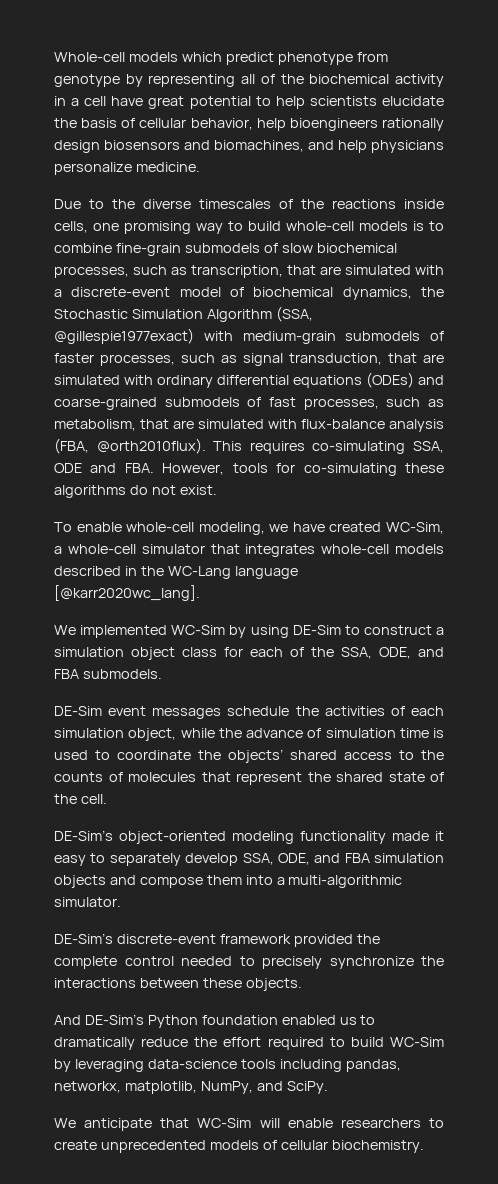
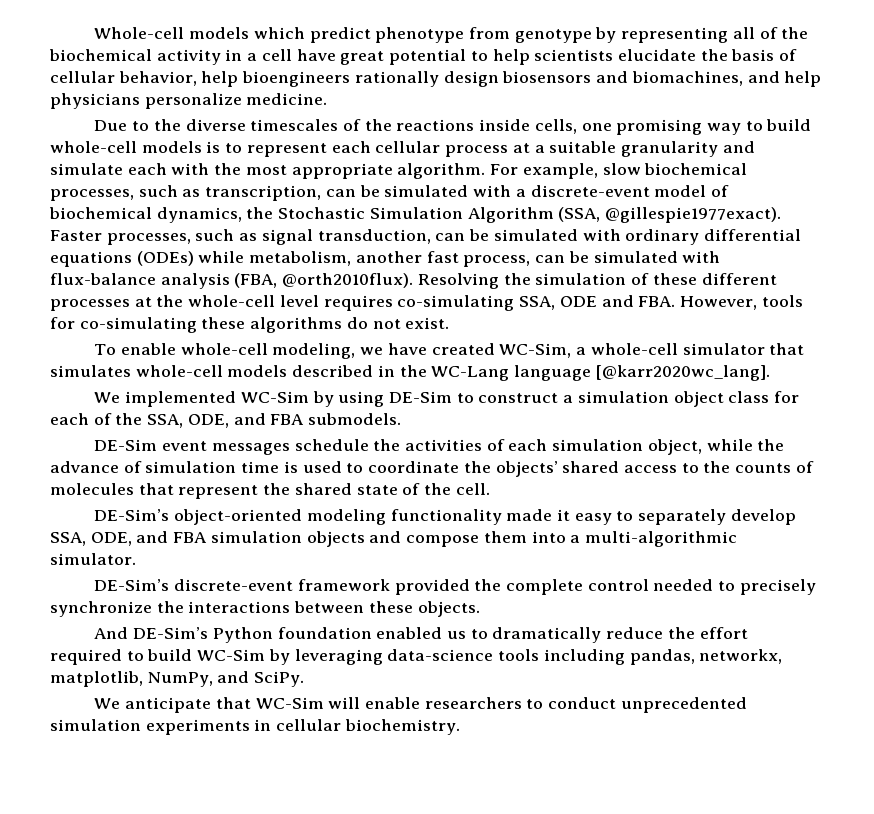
- Due to the diverse timescales of the reactions inside cells, one promising way to build whole-cell models is to combine fine-grain submodels of slow biochemical processes, such as transcription, that are simulated with a discrete-event model of biochemical dynamics, the Stochastic Simulation Algorithm (SSA, @gillespie1977exact) with medium-grain submodels of faster processes, such as signal transduction, that are simulated with ordinary differential equations (ODEs) and coarse-grained submodels of fast processes, such as metabolism, that are simulated with flux-balance analysis (FBA, @orth2010flux).
+ Due to the diverse timescales of the reactions inside cells, one promising way to build whole-cell models is to represent each cellular process at a suitable granularity and simulate each with the most appropriate algorithm. For example, slow biochemical processes, such as transcription, can be simulated with a discrete-event model of biochemical dynamics, the Stochastic Simulation Algorithm (SSA, @gillespie1977exact). Faster processes, such as signal transduction, can be simulated with ordinary differential equations (ODEs) while metabolism, another fast process, can be simulated with flux-balance analysis (FBA, @orth2010flux).
- This requires co-simulating SSA, ODE and FBA. However, tools for co-simulating these algorithms do not exist.
+ Resolving the simulation of these different processes at the whole-cell level requires co-simulating SSA, ODE and FBA. However, tools for co-simulating these algorithms do not exist.
- To enable whole-cell modeling, we have created WC-Sim, a whole-cell simulator that integrates whole-cell models described in the WC-Lang language [@karr2020wc_lang].
+ To enable whole-cell modeling, we have created WC-Sim, a whole-cell simulator that simulates whole-cell models described in the WC-Lang language [@karr2020wc_lang].
- We anticipate that WC-Sim will enable researchers to create unprecedented models of cellular biochemistry.
+ We anticipate that WC-Sim will enable researchers to conduct unprecedented simulation experiments in cellular biochemistry.

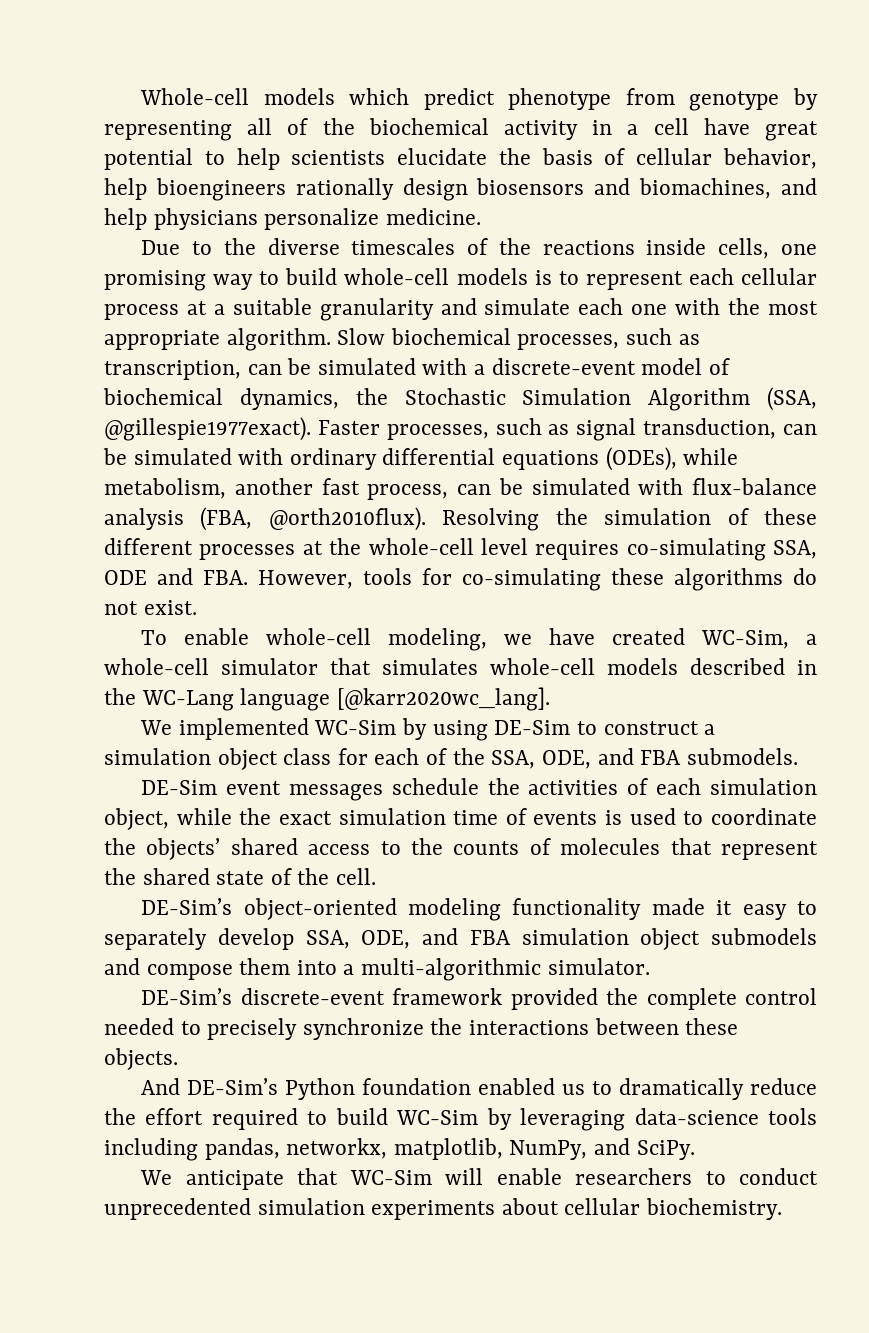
- Due to the diverse timescales of the reactions inside cells, one promising way to build whole-cell models is to represent each cellular process at a suitable granularity and simulate each with the most appropriate algorithm.
+ Due to the diverse timescales of the reactions inside cells, one promising way to build whole-cell models is to represent each cellular process at a suitable granularity and simulate each one with the most appropriate algorithm.
- For example, slow biochemical processes, such as transcription, can be simulated with a discrete-event model of biochemical dynamics, the Stochastic Simulation Algorithm (SSA, @gillespie1977exact).
+ Slow biochemical processes, such as transcription, can be simulated with a discrete-event model of biochemical dynamics, the Stochastic Simulation Algorithm (SSA, @gillespie1977exact).
- Faster processes, such as signal transduction, can be simulated with ordinary differential equations (ODEs) while metabolism, another fast process, can be simulated with flux-balance analysis (FBA, @orth2010flux).
+ Faster processes, such as signal transduction, can be simulated with ordinary differential equations (ODEs), while metabolism, another fast process, can be simulated with flux-balance analysis (FBA, @orth2010flux).
- DE-Sim event messages schedule the activities of each simulation object, while the advance of simulation time is used to coordinate the objects’ shared access to the counts of molecules that represent the shared state of the cell.
+ DE-Sim event messages schedule the activities of each simulation object, while the exact simulation time of events is used to coordinate the objects’ shared access to the counts of molecules that represent the shared state of the cell.
- DE-Sim’s object-oriented modeling functionality made it easy to separately develop SSA, ODE, and FBA simulation objects and compose them into a multi-algorithmic simulator.
+ DE-Sim’s object-oriented modeling functionality made it easy to separately develop SSA, ODE, and FBA simulation object submodels and compose them into a multi-algorithmic simulator.
- We anticipate that WC-Sim will enable researchers to conduct unprecedented simulation experiments in cellular biochemistry.
+ We anticipate that WC-Sim will enable researchers to conduct unprecedented simulation experiments about cellular biochemistry.

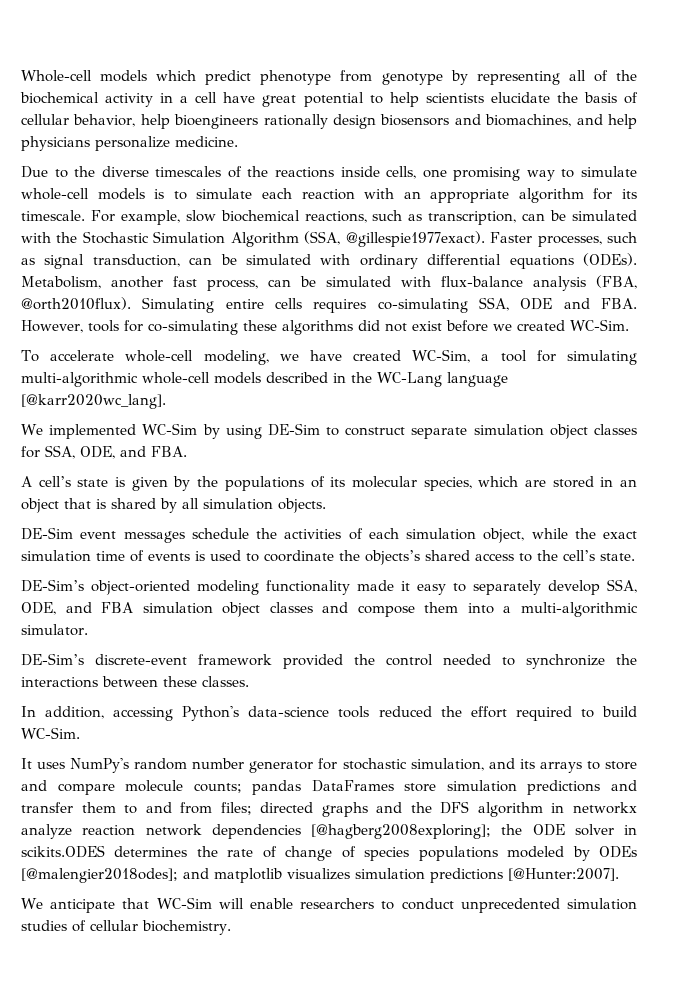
- Due to the diverse timescales of the reactions inside cells, one promising way to build whole-cell models is to represent each cellular process at a suitable granularity and simulate each one with the most appropriate algorithm. Slow biochemical processes, such as transcription, can be simulated with a discrete-event model of biochemical dynamics, the Stochastic Simulation Algorithm (SSA, @gillespie1977exact).
+ Due to the diverse timescales of the reactions inside cells, one promising way to simulate whole-cell models is to simulate each reaction with an appropriate algorithm for its timescale. For example, slow biochemical reactions, such as transcription, can be simulated with the Stochastic Simulation Algorithm (SSA, @gillespie1977exact).
- Faster processes, such as signal transduction, can be simulated with ordinary differential equations (ODEs), while metabolism, another fast process, can be simulated with flux-balance analysis (FBA, @orth2010flux).
+ Faster processes, such as signal transduction, can be simulated with ordinary differential equations (ODEs). Metabolism, another fast process, can be simulated with flux-balance analysis (FBA, @orth2010flux).
- Resolving the simulation of these different processes at the whole-cell level requires co-simulating SSA, ODE and FBA. However, tools for co-simulating these algorithms do not exist.
+ Simulating entire cells requires co-simulating SSA, ODE and FBA. However, tools for co-simulating these algorithms did not exist before we created WC-Sim.
- To enable whole-cell modeling, we have created WC-Sim, a whole-cell simulator that simulates whole-cell models described in the WC-Lang language [@karr2020wc_lang].
+ To accelerate whole-cell modeling, we have created WC-Sim, a tool for simulating multi-algorithmic whole-cell models described in the WC-Lang language [@karr2020wc_lang].
- We implemented WC-Sim by using DE-Sim to construct a simulation object class for each of the SSA, ODE, and FBA submodels.
+ We implemented WC-Sim by using DE-Sim to construct separate simulation object classes for SSA, ODE, and FBA.
+ A cell’s state is given by the populations of its molecular species, which are stored in an object that is shared by all simulation objects.
- DE-Sim event messages schedule the activities of each simulation object, while the exact simulation time of events is used to coordinate the objects’ shared access to the counts of molecules that represent the shared state of the cell.
+ DE-Sim event messages schedule the activities of each simulation object, while the exact simulation time of events is used to coordinate the objects’s shared access to the cell’s state.
- DE-Sim’s object-oriented modeling functionality made it easy to separately develop SSA, ODE, and FBA simulation object submodels and compose them into a multi-algorithmic simulator.
+ DE-Sim’s object-oriented modeling functionality made it easy to separately develop SSA, ODE, and FBA simulation object classes and compose them into a multi-algorithmic simulator.
- DE-Sim’s discrete-event framework provided the complete control needed to precisely synchronize the interactions between these objects.
- And DE-Sim’s Python foundation enabled us to dramatically reduce the effort required to build WC-Sim by leveraging data-science tools including pandas, networkx, matplotlib, NumPy, and SciPy.
+ DE-Sim’s discrete-event framework provided the control needed to synchronize the interactions between these classes.
+ In addition, accessing Python's data-science tools reduced the effort required to build WC-Sim.
+ It uses NumPy's random number generator for stochastic simulation, and its arrays to store and compare molecule counts; pandas DataFrames store simulation predictions and transfer them to and from files; directed graphs and the DFS algorithm in networkx analyze reaction network dependencies [@hagberg2008exploring]; the ODE solver in scikits.ODES determines the rate of change of species populations modeled by ODEs [@malengier2018odes]; and matplotlib visualizes simulation predictions [@Hunter:2007].
- We anticipate that WC-Sim will enable researchers to conduct unprecedented simulation experiments about cellular biochemistry.
+ We anticipate that WC-Sim will enable researchers to conduct unprecedented simulation studies of cellular biochemistry.

